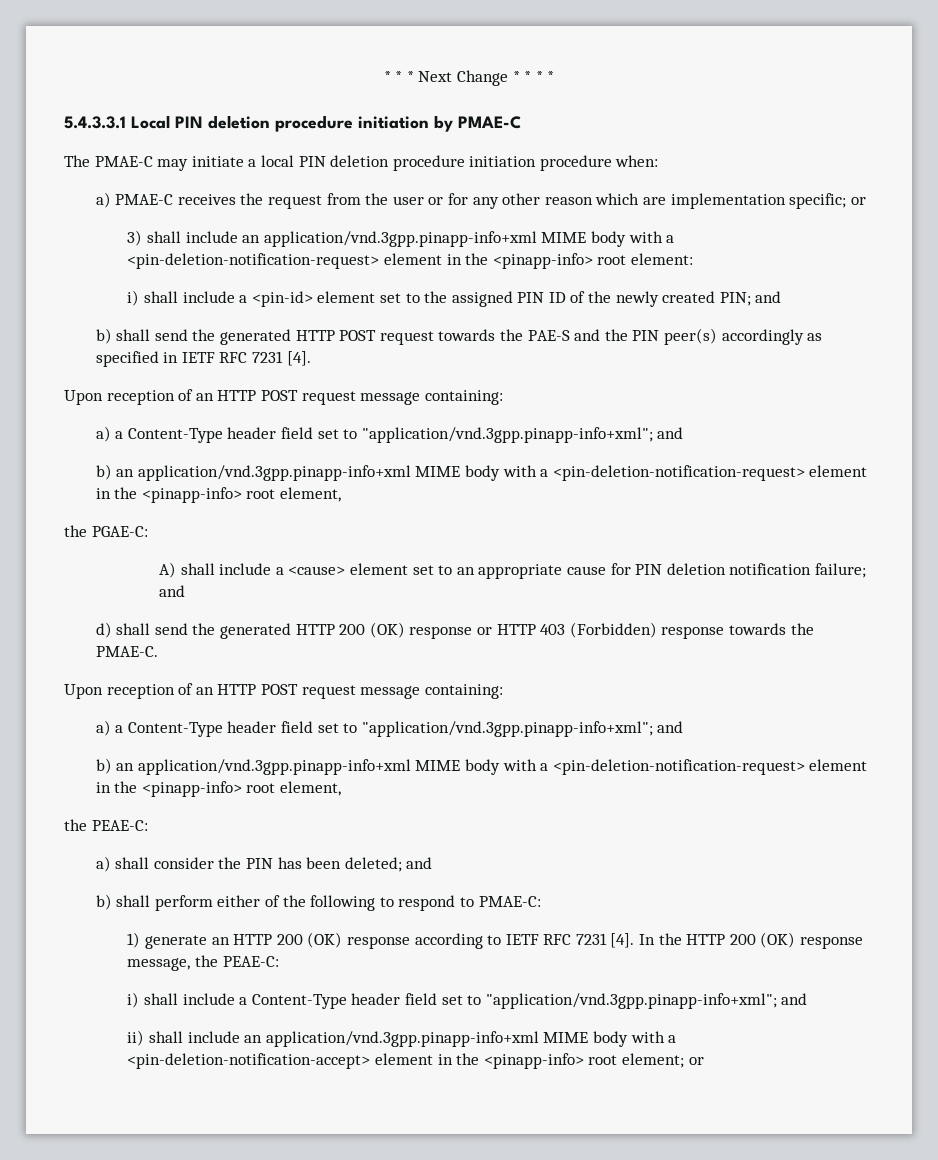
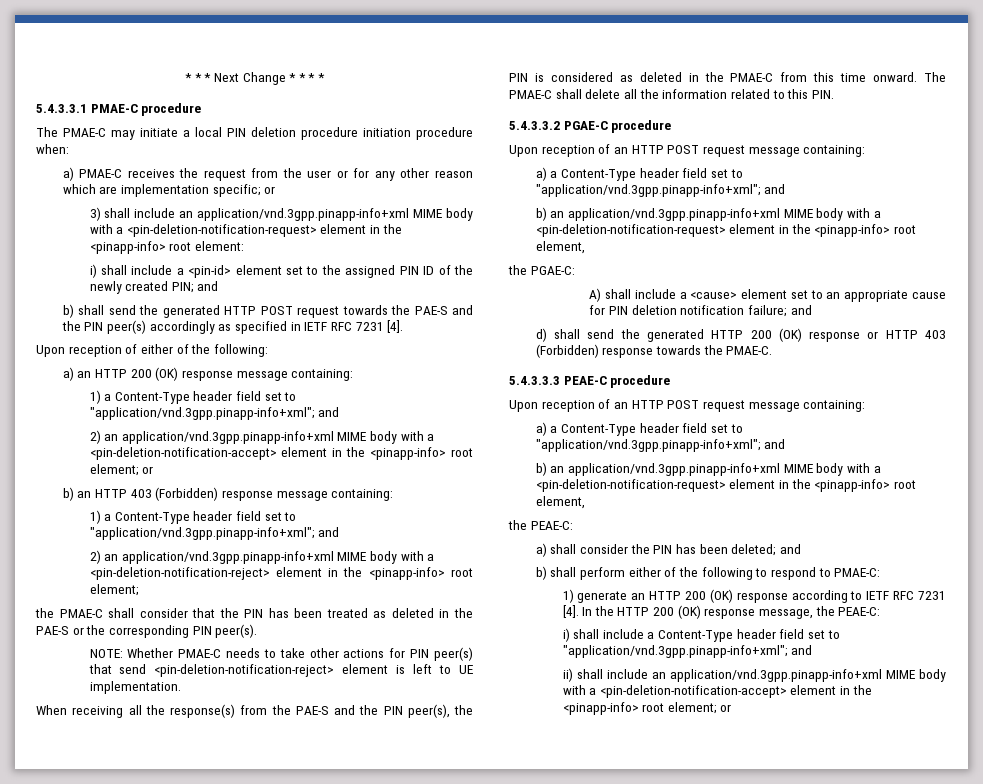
- 5.4.3.3.1 Local PIN deletion procedure initiation by PMAE-C
+ 5.4.3.3.1 PMAE-C procedure
+ Upon reception of either of the following:
+ a) an HTTP 200 (OK) response message containing:
+ 1) a Content-Type header field set to "application/vnd.3gpp.pinapp-info+xml"; and
+ 2) an application/vnd.3gpp.pinapp-info+xml MIME body with a <pin-deletion-notification-accept> element in the <pinapp-info> root element; or
+ b) an HTTP 403 (Forbidden) response message containing:
+ 1) a Content-Type header field set to "application/vnd.3gpp.pinapp-info+xml"; and
+ 2) an application/vnd.3gpp.pinapp-info+xml MIME body with a <pin-deletion-notification-reject> element in the <pinapp-info> root element;
+ the PMAE-C shall consider that the PIN has been treated as deleted in the PAE-S or the corresponding PIN peer(s).
+ NOTE: Whether PMAE-C needs to take other actions for PIN peer(s) that send <pin-deletion-notification-reject> element is left to UE implementation.
+ When receiving all the response(s) from the PAE-S and the PIN peer(s), the PIN is considered as deleted in the PMAE-C from this time onward. The PMAE-C shall delete all the information related to this PIN.
+ 5.4.3.3.2 PGAE-C procedure
+ 5.4.3.3.3 PEAE-C procedure

